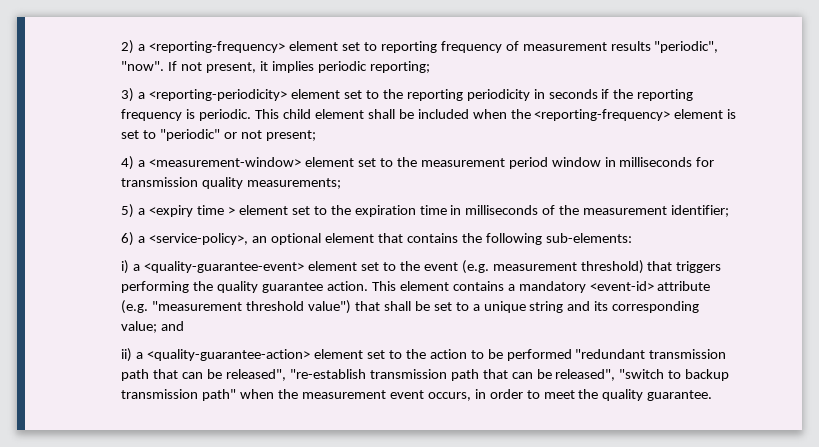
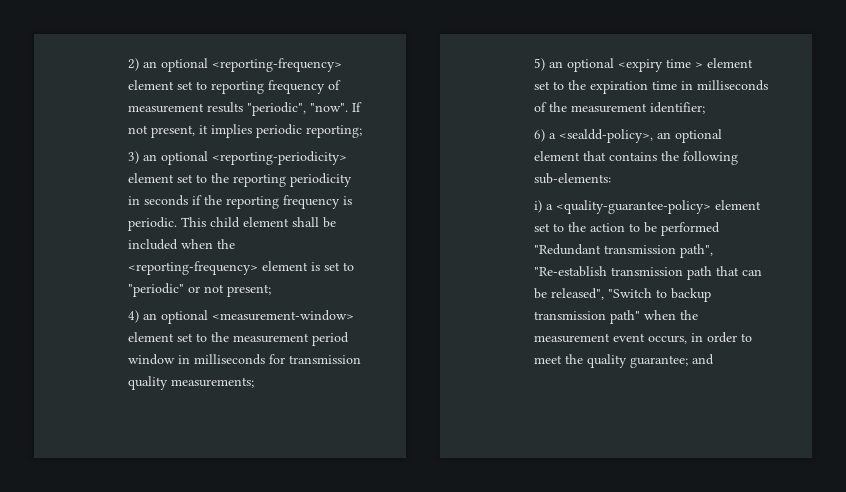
- 2) a <reporting-frequency> element set to reporting frequency of measurement results "periodic", "now".
+ 2) an optional <reporting-frequency> element set to reporting frequency of measurement results "periodic", "now".
- 3) a <reporting-periodicity> element set to the reporting periodicity in seconds if the reporting frequency is periodic.
+ 3) an optional <reporting-periodicity> element set to the reporting periodicity in seconds if the reporting frequency is periodic.
- 4) a <measurement-window> element set to the measurement period window in milliseconds for transmission quality measurements;
+ 4) an optional <measurement-window> element set to the measurement period window in milliseconds for transmission quality measurements;
- 5) a <expiry time > element set to the expiration time in milliseconds of the measurement identifier;
+ 5) an optional <expiry time > element set to the expiration time in milliseconds of the measurement identifier;
- 6) a <service-policy>, an optional element that contains the following sub-elements:
+ 6) a <sealdd-policy>, an optional element that contains the following sub-elements:
- i) a <quality-guarantee-event> element set to the event (e.g. measurement threshold) that triggers performing the quality guarantee action. This element contains a mandatory <event-id> attribute (e.g. "measurement threshold value") that shall be set to a unique string and its corresponding value; and
- ii) a <quality-guarantee-action> element set to the action to be performed "redundant transmission path that can be released", "re-establish transmission path that can be released", "switch to backup transmission path" when the measurement event occurs, in order to meet the quality guarantee.
+ i) a <quality-guarantee-policy> element set to the action to be performed "Redundant transmission path", "Re-establish transmission path that can be released", "Switch to backup transmission path" when the measurement event occurs, in order to meet the quality guarantee; and

